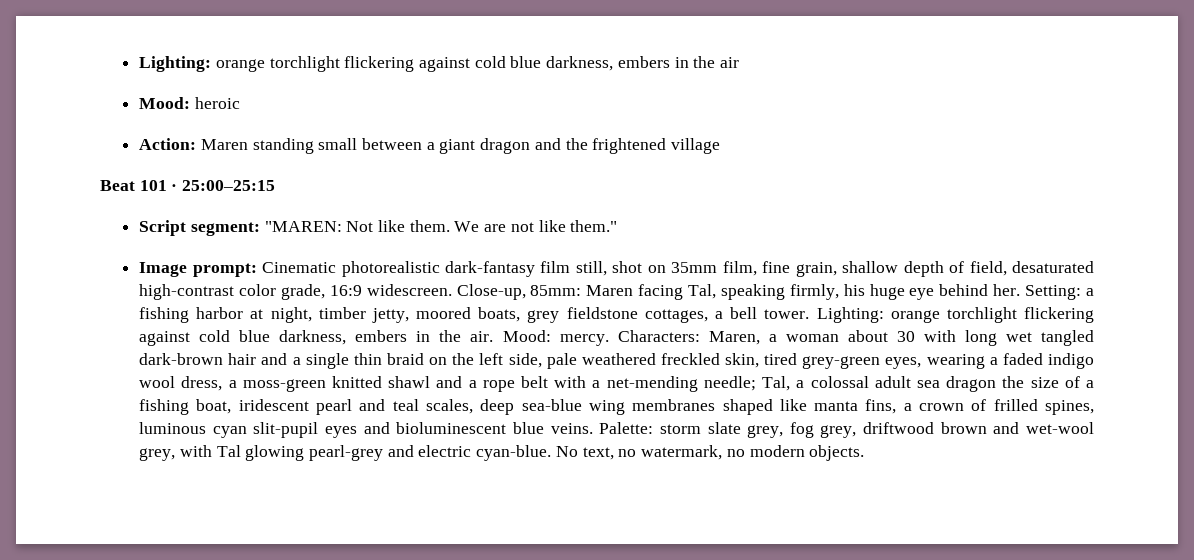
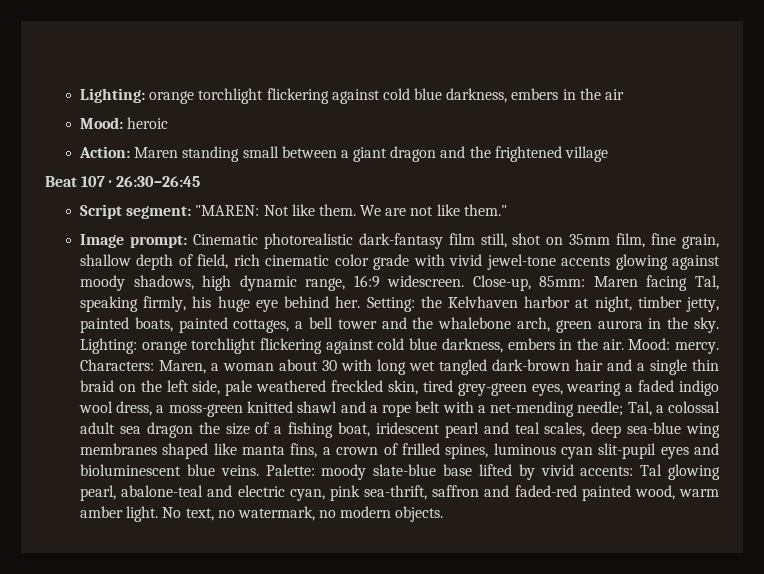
- Beat 101 · 25:00–25:15
+ Beat 107 · 26:30–26:45
- Image prompt: Cinematic photorealistic dark-fantasy film still, shot on 35mm film, fine grain, shallow depth of field, desaturated high-contrast color grade, 16:9 widescreen.
+ Image prompt: Cinematic photorealistic dark-fantasy film still, shot on 35mm film, fine grain, shallow depth of field, rich cinematic color grade with vivid jewel-tone accents glowing against moody shadows, high dynamic range, 16:9 widescreen.
- Setting: a fishing harbor at night, timber jetty, moored boats, grey fieldstone cottages, a bell tower.
+ Setting: the Kelvhaven harbor at night, timber jetty, painted boats, painted cottages, a bell tower and the whalebone arch, green aurora in the sky.
- Palette: storm slate grey, fog grey, driftwood brown and wet-wool grey, with Tal glowing pearl-grey and electric cyan-blue.
+ Palette: moody slate-blue base lifted by vivid accents: Tal glowing pearl, abalone-teal and electric cyan, pink sea-thrift, saffron and faded-red painted wood, warm amber light.

